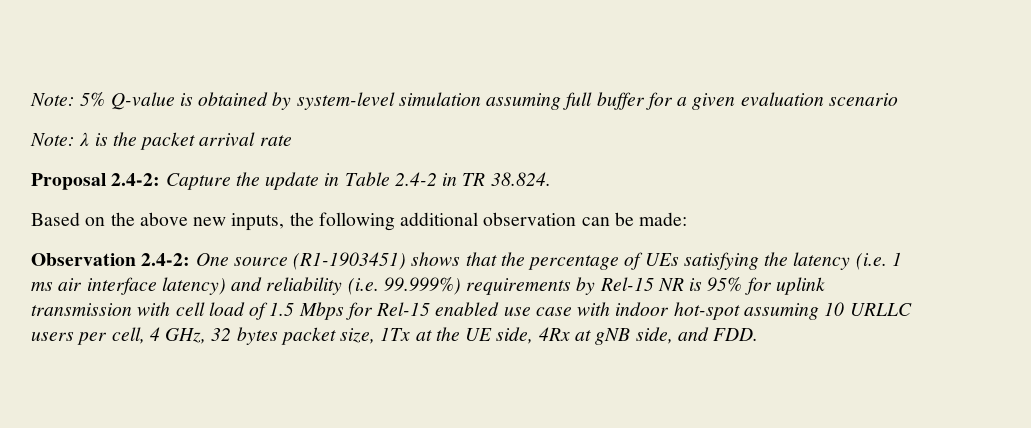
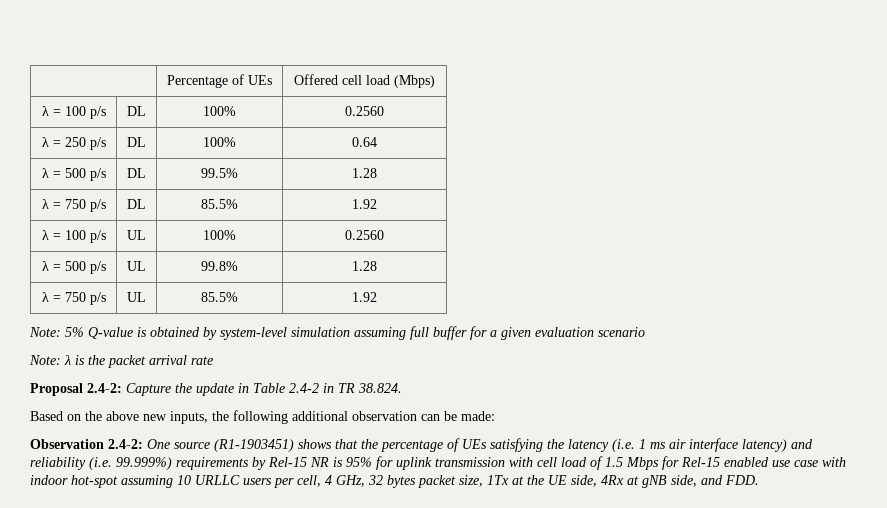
+ | Percentage of UEs | Offered cell load (Mbps)
+ λ = 100 p/s | DL | 100% | 0.2560
+ λ = 250 p/s | DL | 100% | 0.64
+ λ = 500 p/s | DL | 99.5% | 1.28
+ λ = 750 p/s | DL | 85.5% | 1.92
+ λ = 100 p/s | UL | 100% | 0.2560
+ λ = 500 p/s | UL | 99.8% | 1.28
+ λ = 750 p/s | UL | 85.5% | 1.92

